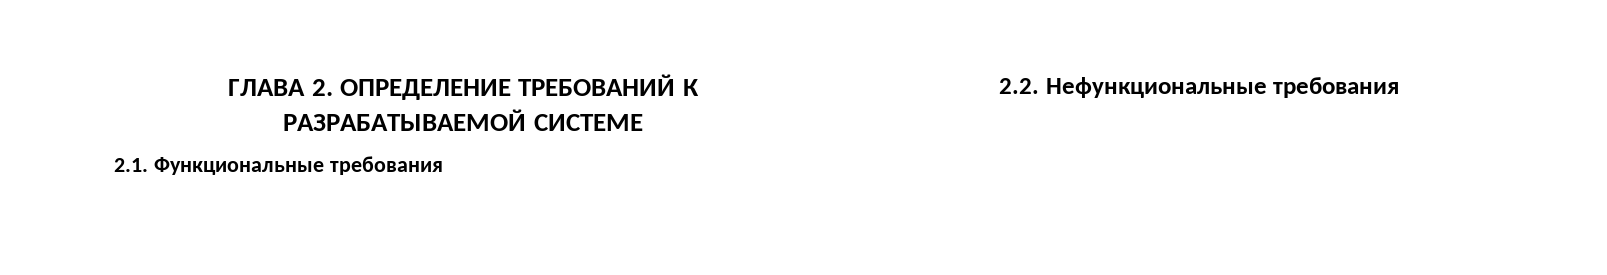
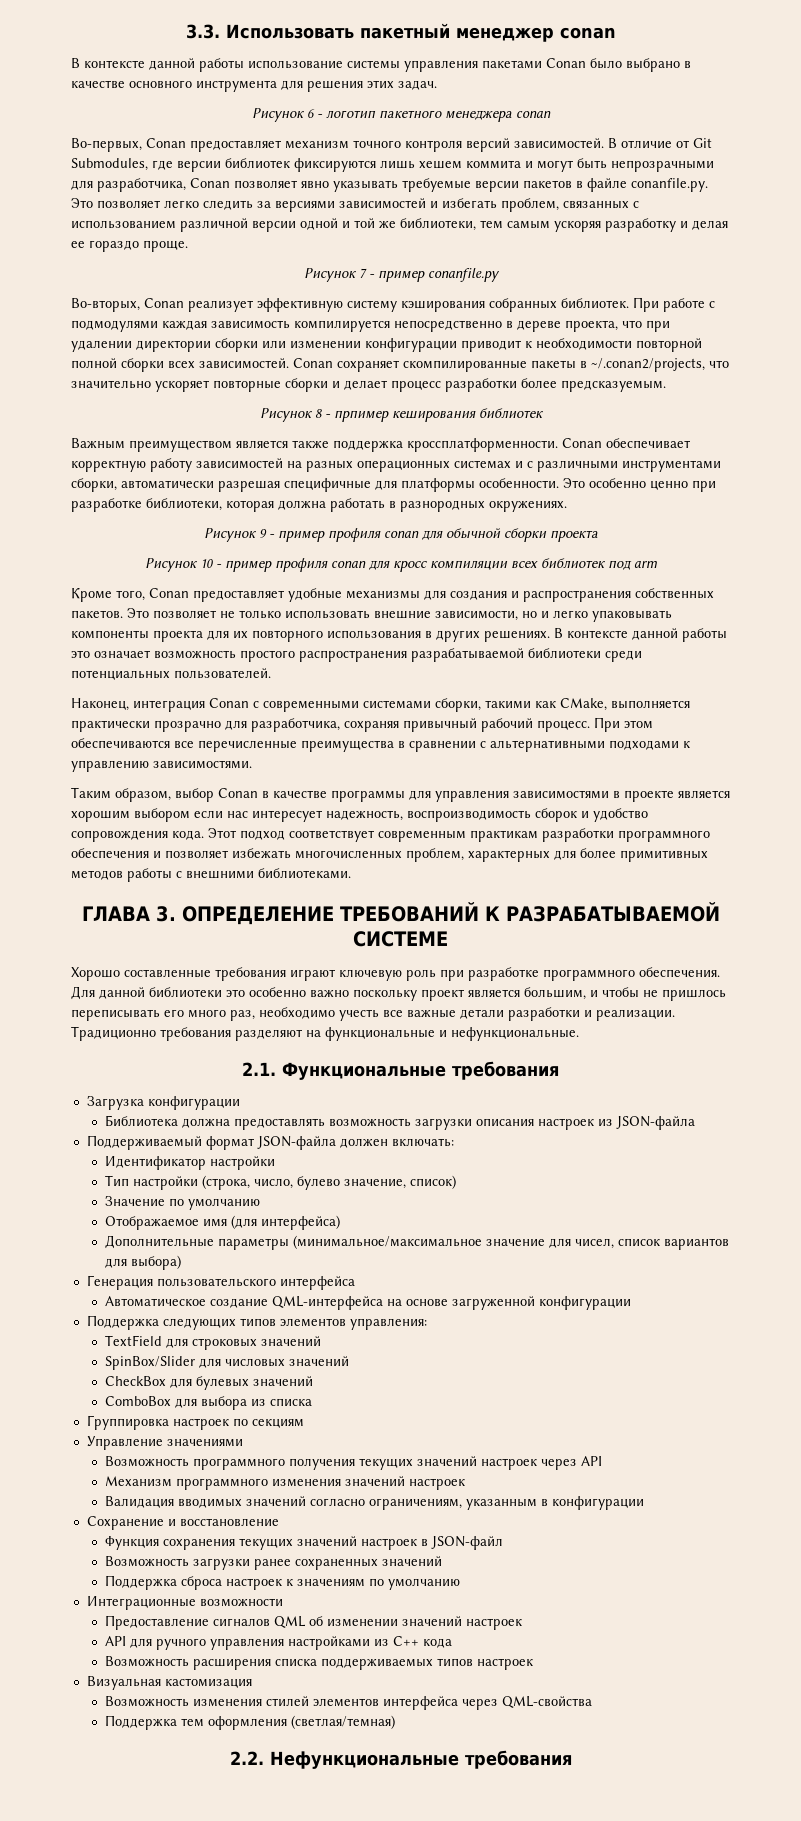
- ГЛАВА 2. ОПРЕДЕЛЕНИЕ ТРЕБОВАНИЙ К РАЗРАБАТЫВАЕМОЙ СИСТЕМЕ
+ 3.3. Использовать пакетный менеджер conan
+ В контексте данной работы использование системы управления пакетами Conan было выбрано в качестве основного инструмента для решения этих задач.
+ Рисунок 6 - логотип пакетного менеджера conan
+ Во-первых, Conan предоставляет механизм точного контроля версий зависимостей. В отличие от Git Submodules, где версии библиотек фиксируются лишь хешем коммита и могут быть непрозрачными для разработчика, Conan позволяет явно указывать требуемые версии пакетов в файле conanfile.py. Это позволяет легко следить за версиями зависимостей и избегать проблем, связанных с использованием различной версии одной и той же библиотеки, тем самым ускоряя разработку и делая ее гораздо проще.
+ Рисунок 7 - пример conanfile.py
+ Во-вторых, Conan реализует эффективную систему кэширования собранных библиотек. При работе с подмодулями каждая зависимость компилируется непосредственно в дереве проекта, что при удалении директории сборки или изменении конфигурации приводит к необходимости повторной полной сборки всех зависимостей. Conan сохраняет скомпилированные пакеты в ~/.conan2/projects, что значительно ускоряет повторные сборки и делает процесс разработки более предсказуемым.
+ Рисунок 8 - прпимер кеширования библиотек
+ Важным преимуществом является также поддержка кроссплатформенности. Conan обеспечивает корректную работу зависимостей на разных операционных системах и с различными инструментами сборки, автоматически разрешая специфичные для платформы особенности. Это особенно ценно при разработке библиотеки, которая должна работать в разнородных окружениях.
+ Рисунок 9 - пример профиля conan для обычной сборки проекта
+ Рисунок 10 - пример профиля conan для кросс компиляции всех библиотек под arm
+ Кроме того, Conan предоставляет удобные механизмы для создания и распространения собственных пакетов. Это позволяет не только использовать внешние зависимости, но и легко упаковывать компоненты проекта для их повторного использования в других решениях. В контексте данной работы это означает возможность простого распространения разрабатываемой библиотеки среди потенциальных пользователей.
+ Наконец, интеграция Conan с современными системами сборки, такими как CMake, выполняется практически прозрачно для разработчика, сохраняя привычный рабочий процесс. При этом обеспечиваются все перечисленные преимущества в сравнении с альтернативными подходами к управлению зависимостями.
+ Таким образом, выбор Conan в качестве программы для управления зависимостями в проекте является хорошим выбором если нас интересует надежность, воспроизводимость сборок и удобство сопровождения кода. Этот подход соответствует современным практикам разработки программного обеспечения и позволяет избежать многочисленных проблем, характерных для более примитивных методов работы с внешними библиотеками.
+ ГЛАВА 3. ОПРЕДЕЛЕНИЕ ТРЕБОВАНИЙ К РАЗРАБАТЫВАЕМОЙ СИСТЕМЕ
+ Хорошо составленные требования играют ключевую роль при разработке программного обеспечения. Для данной библиотеки это особенно важно поскольку проект является большим, и чтобы не пришлось переписывать его много раз, необходимо учесть все важные детали разработки и реализации. Традиционно требования разделяют на функциональные и нефункциональные.
  2.1. Функциональные требования
+ Загрузка конфигурации
+ Библиотека должна предоставлять возможность загрузки описания настроек из JSON-файла
+ Поддерживаемый формат JSON-файла должен включать:
+ Идентификатор настройки
+ Тип настройки (строка, число, булево значение, список)
+ Значение по умолчанию
+ Отображаемое имя (для интерфейса)
+ Дополнительные параметры (минимальное/максимальное значение для чисел, список вариантов для выбора)
+ Генерация пользовательского интерфейса
+ Автоматическое создание QML-интерфейса на основе загруженной конфигурации
+ Поддержка следующих типов элементов управления:
+ TextField для строковых значений
+ SpinBox/Slider для числовых значений
+ CheckBox для булевых значений
+ ComboBox для выбора из списка
+ Группировка настроек по секциям
+ Управление значениями
+ Возможность программного получения текущих значений настроек через API
+ Механизм программного изменения значений настроек
+ Валидация вводимых значений согласно ограничениям, указанным в конфигурации
+ Сохранение и восстановление
+ Функция сохранения текущих значений настроек в JSON-файл
+ Возможность загрузки ранее сохраненных значений
+ Поддержка сброса настроек к значениям по умолчанию
+ Интеграционные возможности
+ Предоставление сигналов QML об изменении значений настроек
+ API для ручного управления настройками из C++ кода
+ Возможность расширения списка поддерживаемых типов настроек
+ Визуальная кастомизация
+ Возможность изменения стилей элементов интерфейса через QML-свойства
+ Поддержка тем оформления (светлая/темная)

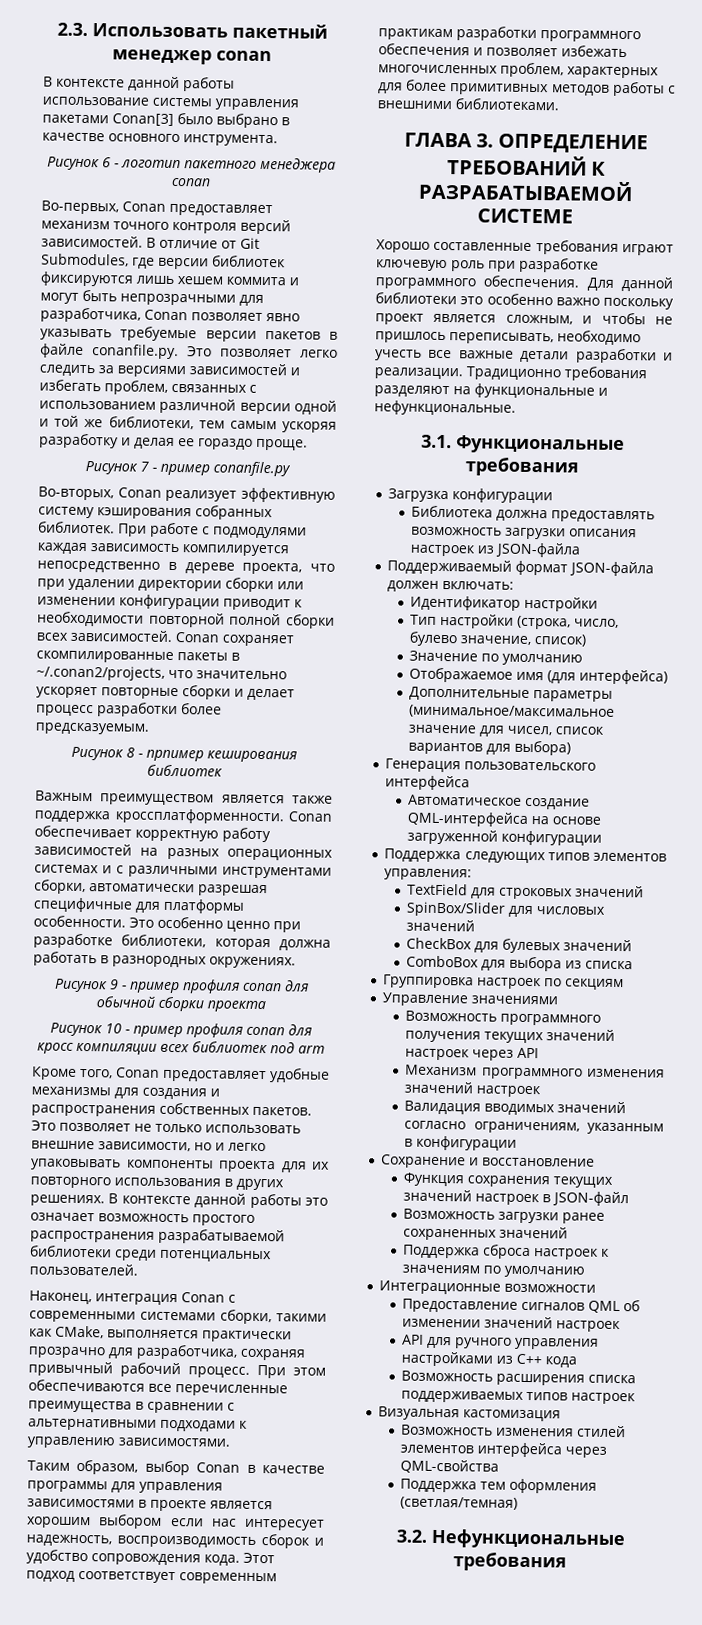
- 3.3. Использовать пакетный менеджер conan
+ 2.3. Использовать пакетный менеджер conan
- В контексте данной работы использование системы управления пакетами Conan было выбрано в качестве основного инструмента для решения этих задач.
+ В контексте данной работы использование системы управления пакетами Conan[3] было выбрано в качестве основного инструмента.
- Для данной библиотеки это особенно важно поскольку проект является большим, и чтобы не пришлось переписывать его много раз, необходимо учесть все важные детали разработки и реализации.
+ Для данной библиотеки это особенно важно поскольку проект является сложным, и чтобы не пришлось переписывать, необходимо учесть все важные детали разработки и реализации.
- 2.1. Функциональные требования
+ 3.1. Функциональные требования
- 2.2. Нефункциональные требования
+ 3.2. Нефункциональные требования

